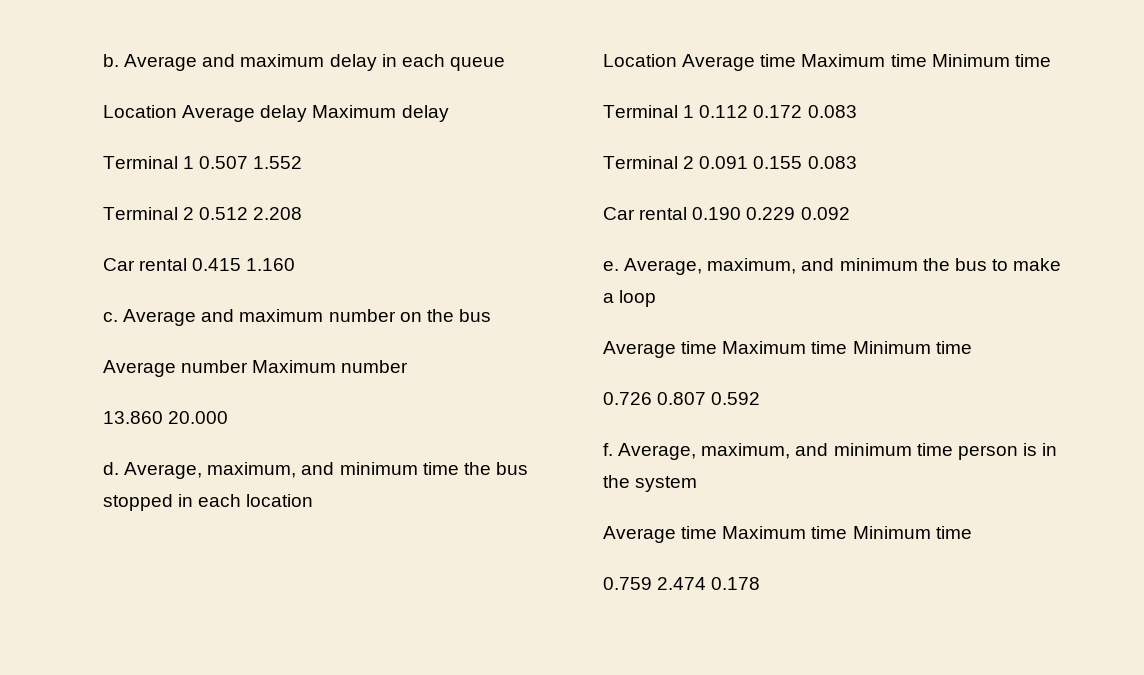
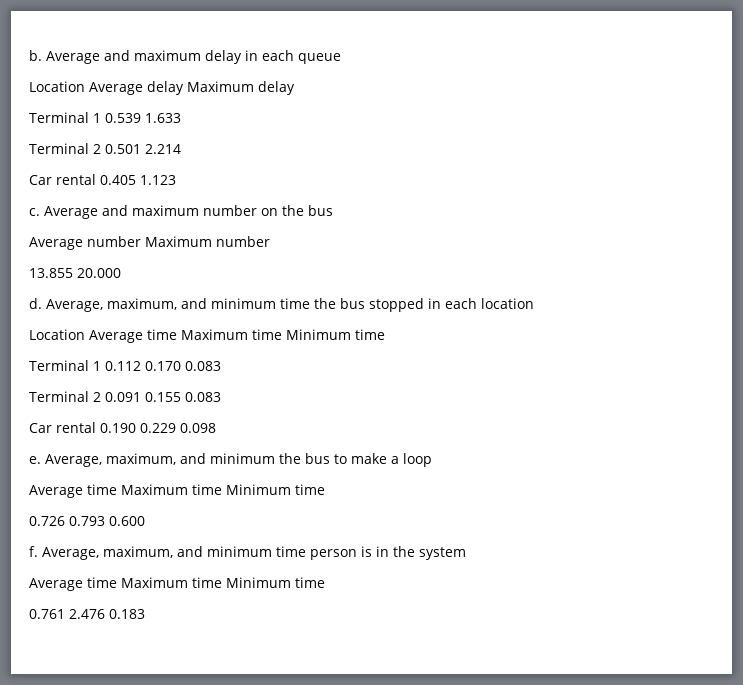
- Terminal 1 0.507 1.552
- Terminal 2 0.512 2.208
- Car rental 0.415 1.160
+ Terminal 1 0.539 1.633
+ Terminal 2 0.501 2.214
+ Car rental 0.405 1.123
- 13.860 20.000
+ 13.855 20.000
- Terminal 1 0.112 0.172 0.083
+ Terminal 1 0.112 0.170 0.083
- Car rental 0.190 0.229 0.092
+ Car rental 0.190 0.229 0.098
- 0.726 0.807 0.592
+ 0.726 0.793 0.600
- 0.759 2.474 0.178
+ 0.761 2.476 0.183

